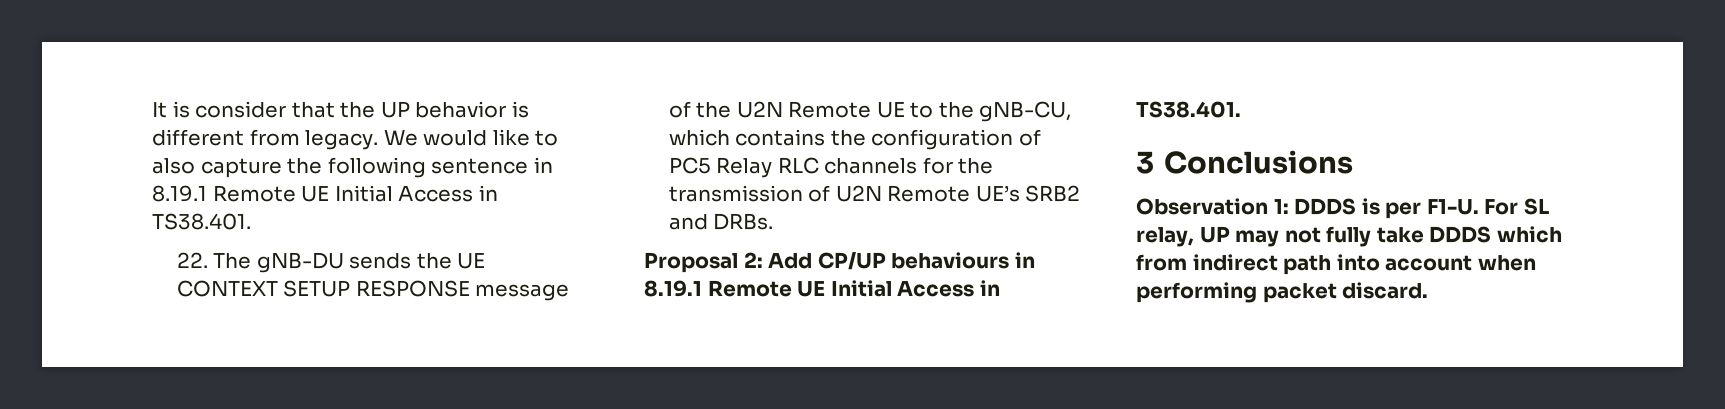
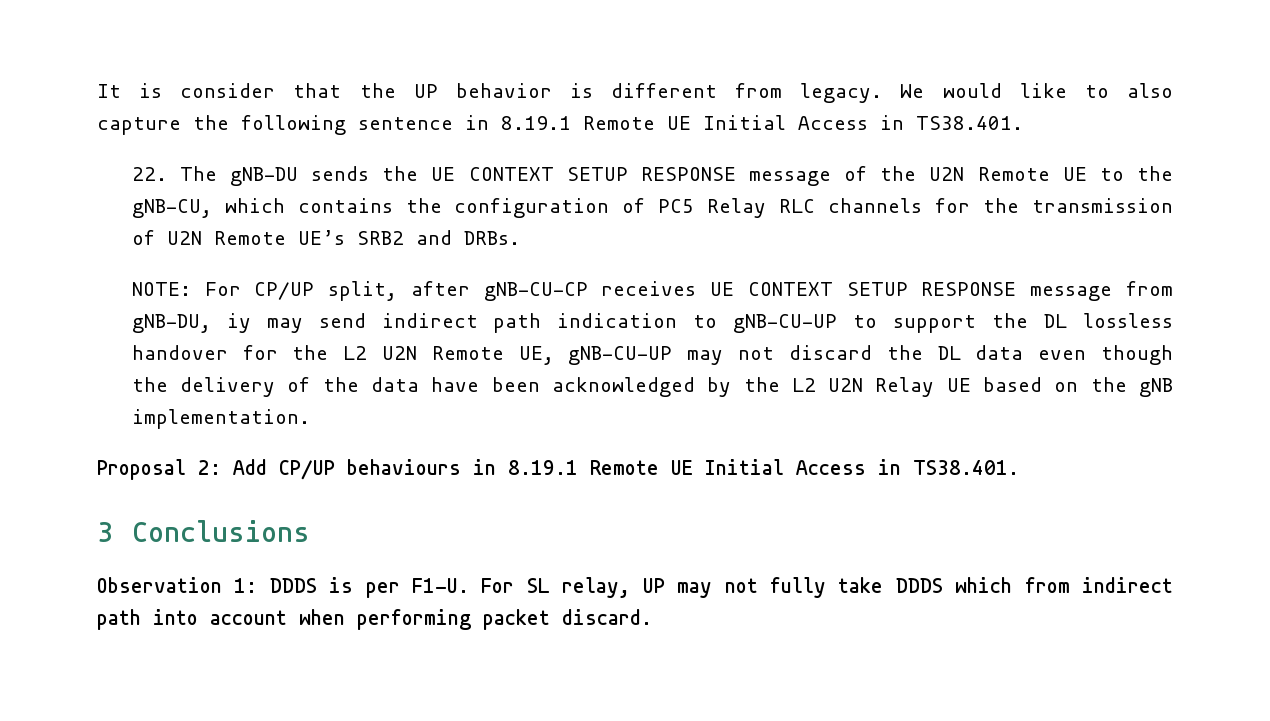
+ NOTE: For CP/UP split, after gNB-CU-CP receives UE CONTEXT SETUP RESPONSE message from gNB-DU, iy may send indirect path indication to gNB-CU-UP to support the DL lossless handover for the L2 U2N Remote UE, gNB-CU-UP may not discard the DL data even though the delivery of the data have been acknowledged by the L2 U2N Relay UE based on the gNB implementation.

